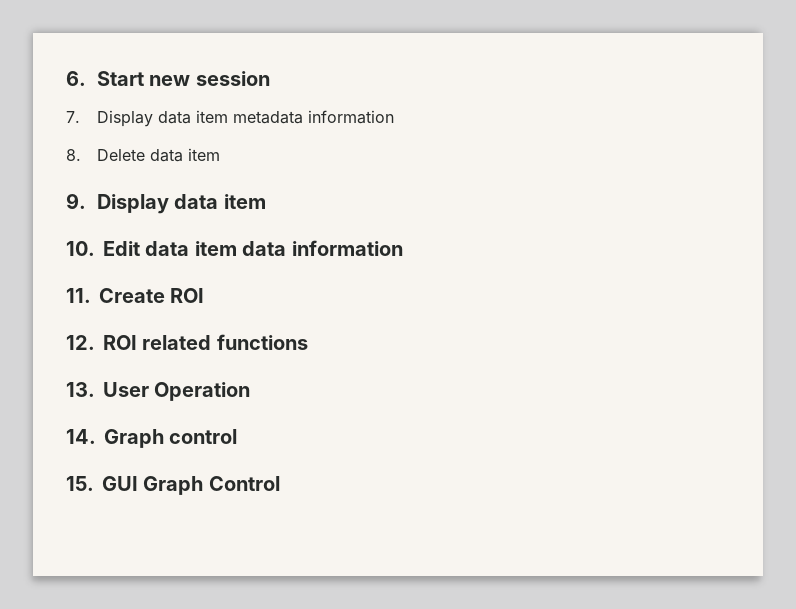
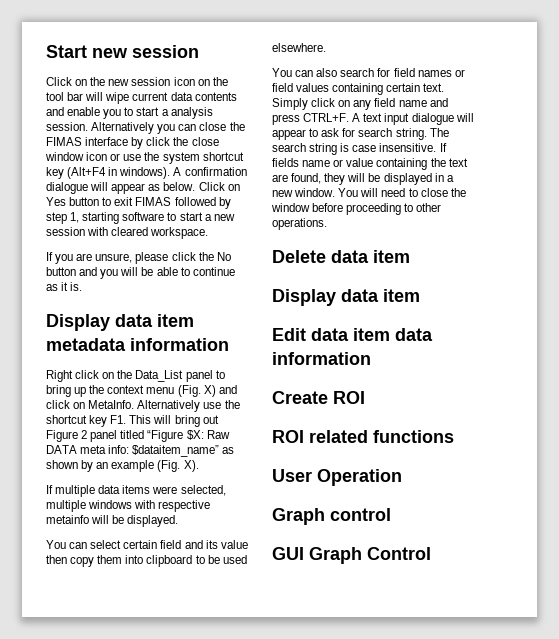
- 6. Start new session
+ Start new session
- 7. Display data item metadata information
+ Click on the new session icon on the tool bar will wipe current data contents and enable you to start a analysis session. Alternatively you can close the FIMAS interface by click the close window icon or use the system shortcut key (Alt+F4 in windows). A confirmation dialogue will appear as below. Click on Yes button to exit FIMAS followed by step 1, starting software to start a new session with cleared workspace.
+ If you are unsure, please click the No button and you will be able to continue as it is.
+ Display data item metadata information
- 8. Delete data item
- 9. Display data item
+ Right click on the Data_List panel to bring up the context menu (Fig. X) and click on MetaInfo. Alternatively use the shortcut key F1. This will bring out Figure 2 panel titled “Figure $X: Raw DATA meta info: $dataitem_name” as shown by an example (Fig. X).
+ If multiple data items were selected, multiple windows with respective metainfo will be displayed.
+ You can select certain field and its value then copy them into clipboard to be used elsewhere.
+ You can also search for field names or field values containing certain text. Simply click on any field name and press CTRL+F. A text input dialogue will appear to ask for search string. The search string is case insensitive. If fields name or value containing the text are found, they will be displayed in a new window. You will need to close the window before proceeding to other operations.
+ Delete data item
+ Display data item
- 10. Edit data item data information
+ Edit data item data information
- 11. Create ROI
+ Create ROI
- 12. ROI related functions
+ ROI related functions
- 13. User Operation
+ User Operation
- 14. Graph control
+ Graph control
- 15. GUI Graph Control
+ GUI Graph Control

